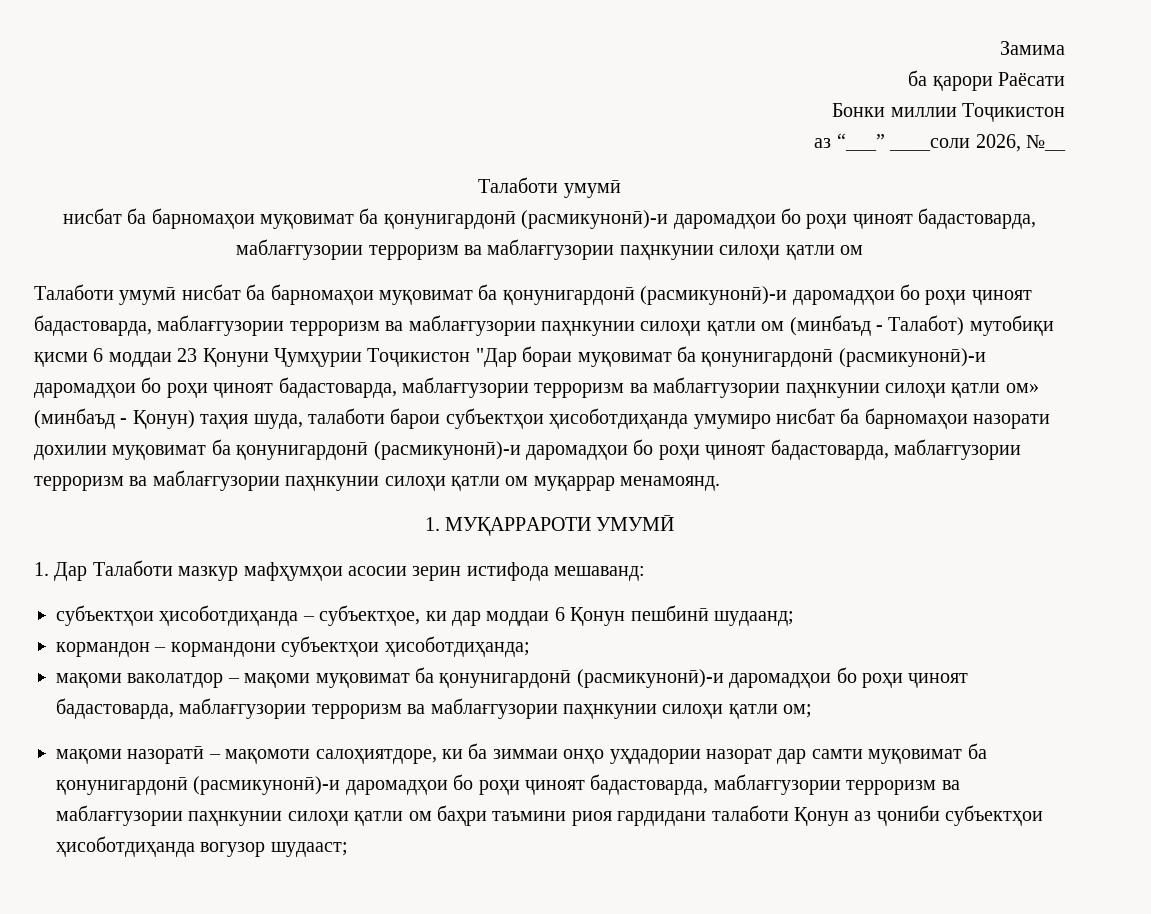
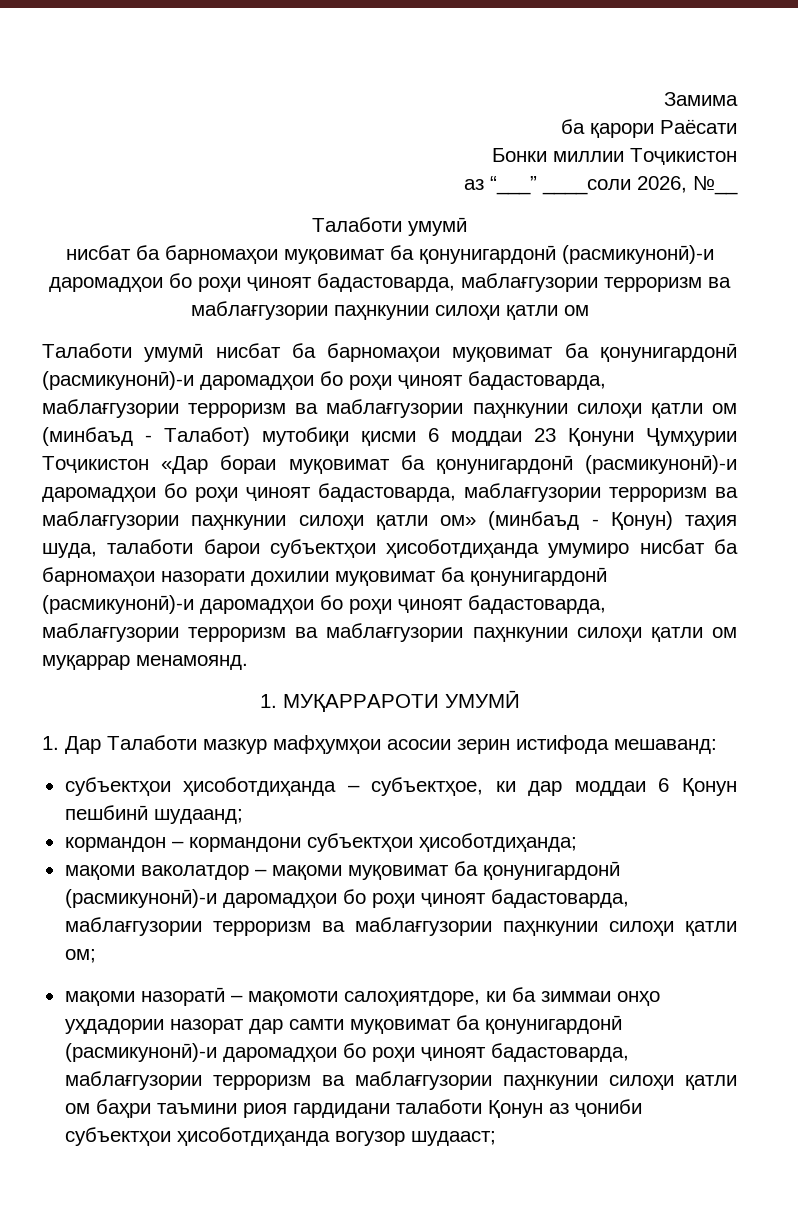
- Талаботи умумӣ нисбат ба барномаҳои муқовимат ба қонунигардонӣ (расмикунонӣ)-и даромадҳои бо роҳи ҷиноят бадастоварда, маблағгузории терроризм ва маблағгузории паҳнкунии силоҳи қатли ом (минбаъд - Талабот) мутобиқи қисми 6 моддаи 23 Қонуни Ҷумҳурии Тоҷикистон "Дар бораи муқовимат ба қонунигардонӣ (расмикунонӣ)-и даромадҳои бо роҳи ҷиноят бадастоварда, маблағгузории терроризм ва маблағгузории паҳнкунии силоҳи қатли ом» (минбаъд - Қонун) таҳия шуда, талаботи барои субъектҳои ҳисоботдиҳанда умумиро нисбат ба барномаҳои назорати дохилии муқовимат ба қонунигардонӣ (расмикунонӣ)-и даромадҳои бо роҳи ҷиноят бадастоварда, маблағгузории терроризм ва маблағгузории паҳнкунии силоҳи қатли ом муқаррар менамоянд.
+ Талаботи умумӣ нисбат ба барномаҳои муқовимат ба қонунигардонӣ (расмикунонӣ)-и даромадҳои бо роҳи ҷиноят бадастоварда, маблағгузории терроризм ва маблағгузории паҳнкунии силоҳи қатли ом (минбаъд - Талабот) мутобиқи қисми 6 моддаи 23 Қонуни Ҷумҳурии Тоҷикистон «Дар бораи муқовимат ба қонунигардонӣ (расмикунонӣ)-и даромадҳои бо роҳи ҷиноят бадастоварда, маблағгузории терроризм ва маблағгузории паҳнкунии силоҳи қатли ом» (минбаъд - Қонун) таҳия шуда, талаботи барои субъектҳои ҳисоботдиҳанда умумиро нисбат ба барномаҳои назорати дохилии муқовимат ба қонунигардонӣ (расмикунонӣ)-и даромадҳои бо роҳи ҷиноят бадастоварда, маблағгузории терроризм ва маблағгузории паҳнкунии силоҳи қатли ом муқаррар менамоянд.

